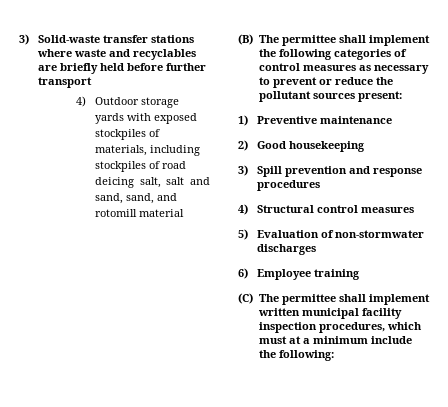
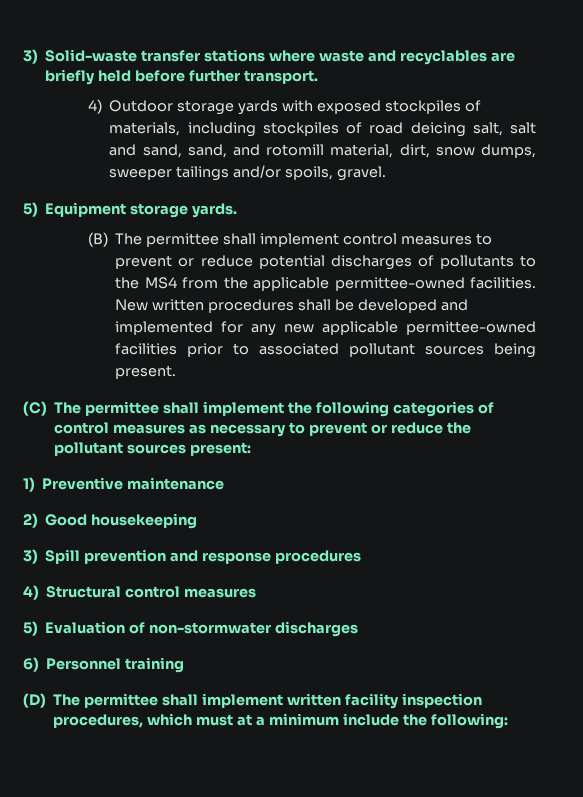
- 3) Solid-waste transfer stations where waste and recyclables are briefly held before further transport
+ 3) Solid-waste transfer stations where waste and recyclables are briefly held before further transport.
- 4) Outdoor storage yards with exposed stockpiles of materials, including stockpiles of road deicing salt, salt and sand, sand, and rotomill material
- (B) The permittee shall implement the following categories of control measures as necessary to prevent or reduce the pollutant sources present:
+ 4) Outdoor storage yards with exposed stockpiles of materials, including stockpiles of road deicing salt, salt and sand, sand, and rotomill material, dirt, snow dumps, sweeper tailings and/or spoils, gravel.
+ 5) Equipment storage yards.
+ (B) The permittee shall implement control measures to prevent or reduce potential discharges of pollutants to the MS4 from the applicable permittee-owned facilities. New written procedures shall be developed and implemented for any new applicable permittee-owned facilities prior to associated pollutant sources being present.
+ (C) The permittee shall implement the following categories of control measures as necessary to prevent or reduce the pollutant sources present:
- 6) Employee training
+ 6) Personnel training
- (C) The permittee shall implement written municipal facility inspection procedures, which must at a minimum include the following:
+ (D) The permittee shall implement written facility inspection procedures, which must at a minimum include the following:

